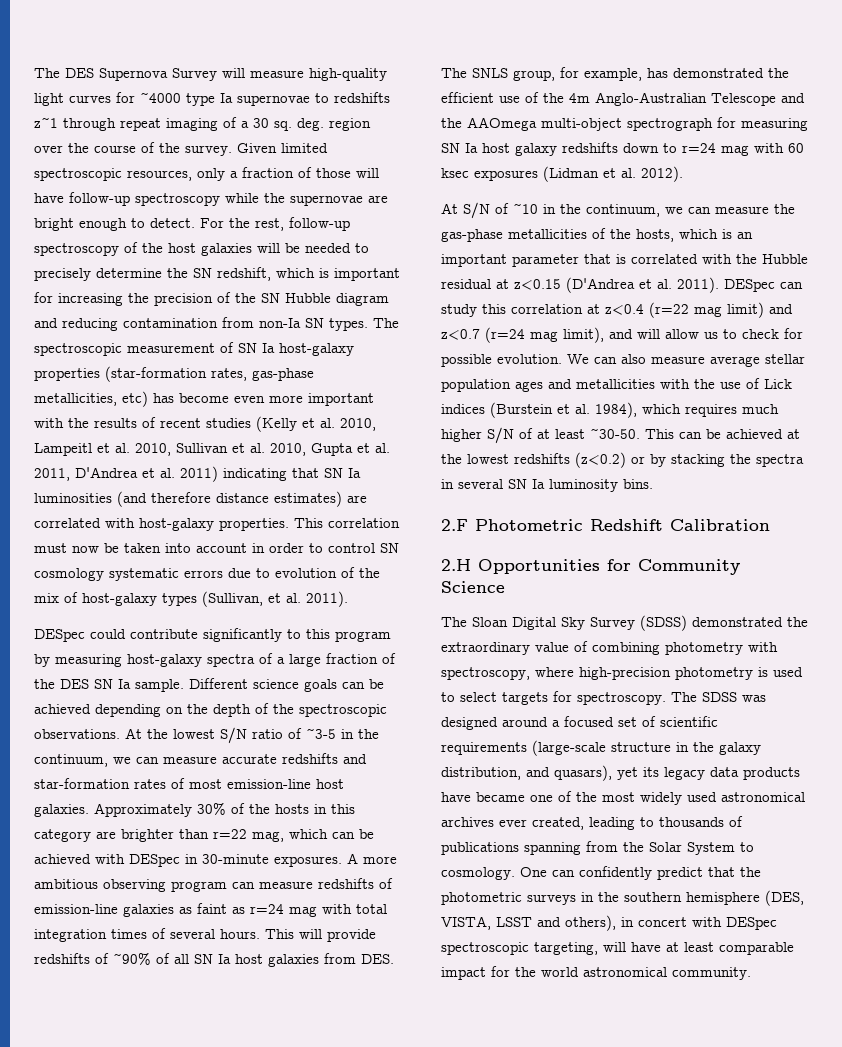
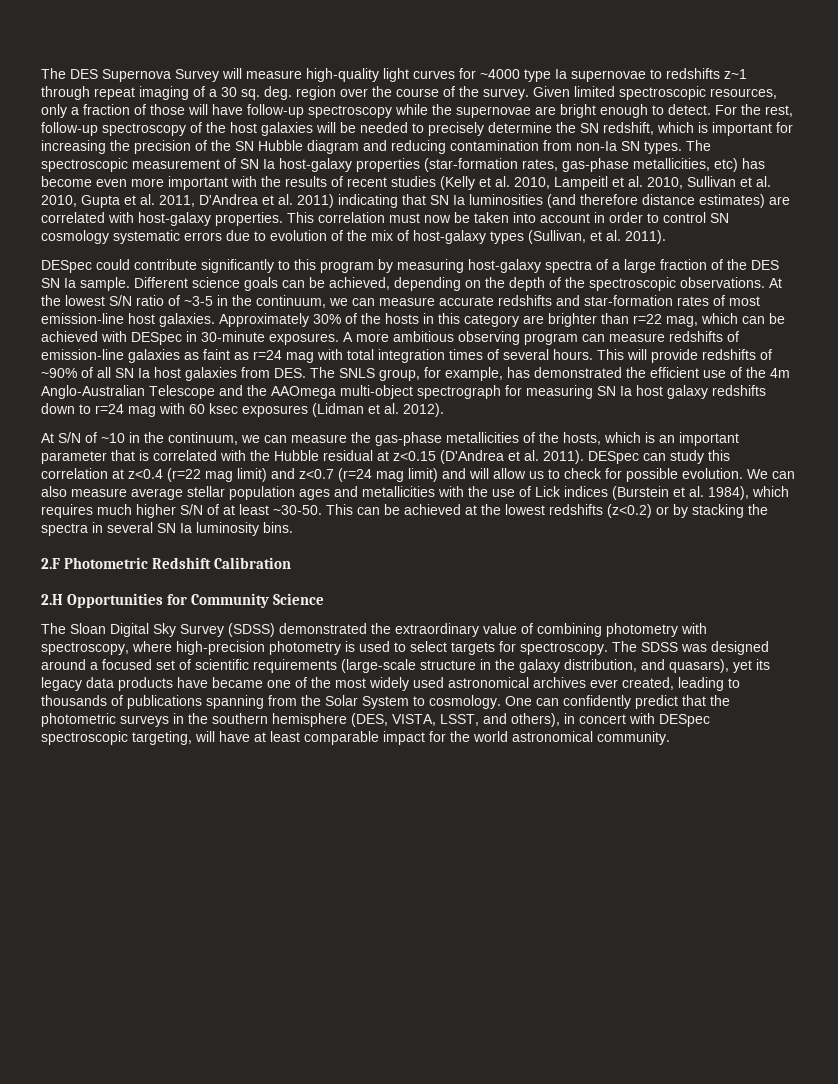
- Different science goals can be achieved depending on the depth of the spectroscopic observations.
+ Different science goals can be achieved, depending on the depth of the spectroscopic observations.
- DESpec can study this correlation at z<0.4 (r=22 mag limit) and z<0.7 (r=24 mag limit), and will allow us to check for possible evolution.
+ DESpec can study this correlation at z<0.4 (r=22 mag limit) and z<0.7 (r=24 mag limit) and will allow us to check for possible evolution.
- One can confidently predict that the photometric surveys in the southern hemisphere (DES, VISTA, LSST and others), in concert with DESpec spectroscopic targeting, will have at least comparable impact for the world astronomical community.
+ One can confidently predict that the photometric surveys in the southern hemisphere (DES, VISTA, LSST, and others), in concert with DESpec spectroscopic targeting, will have at least comparable impact for the world astronomical community.

